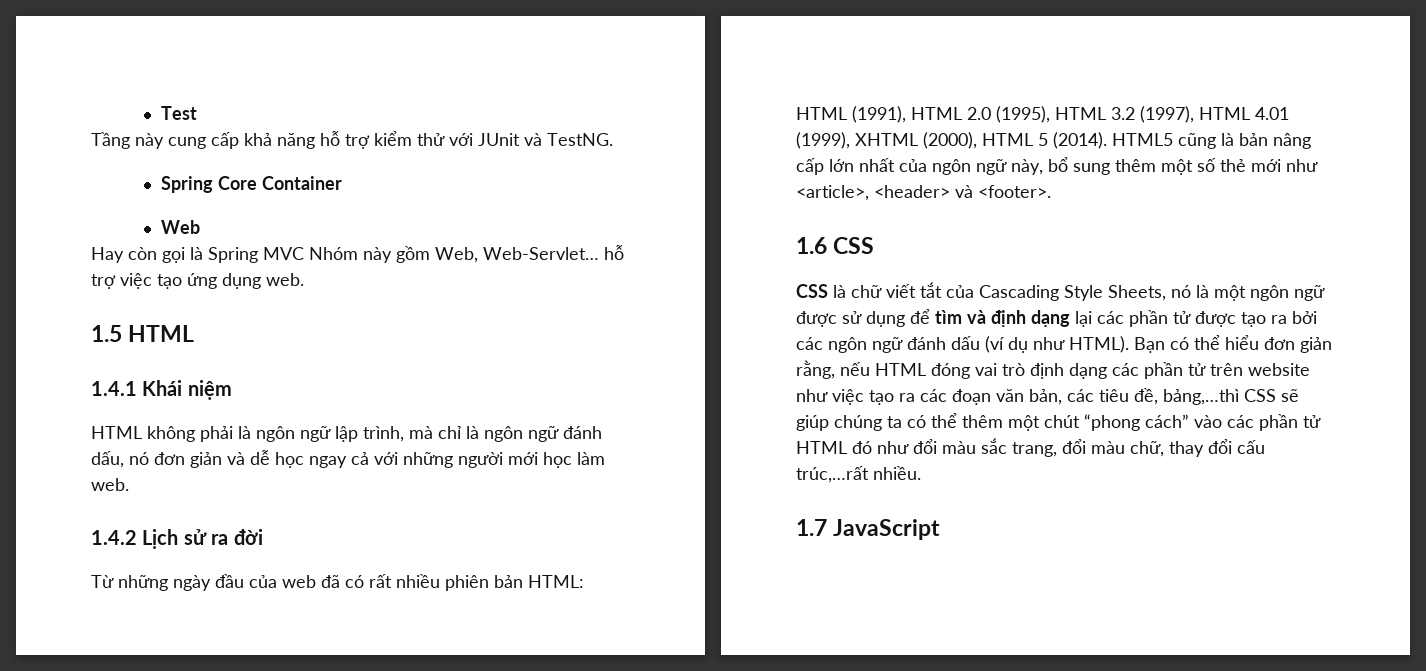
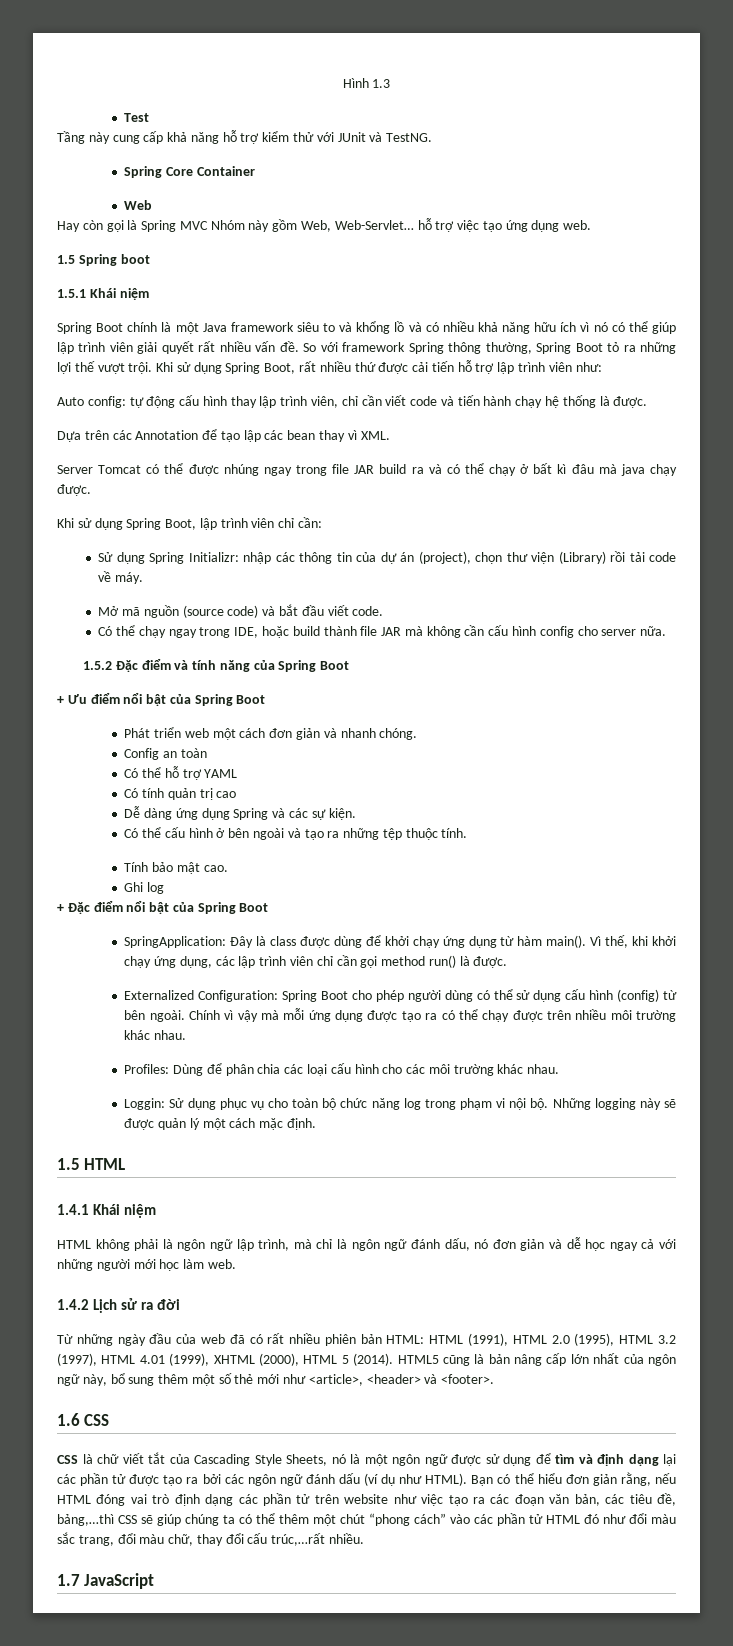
+ Hình 1.3
+ 1.5 Spring boot
+ 1.5.1 Khái niệm
+ Spring Boot chính là một Java framework siêu to và khổng lồ và có nhiều khả năng hữu ích vì nó có thể giúp lập trình viên giải quyết rất nhiều vấn đề. So với framework Spring thông thường, Spring Boot tỏ ra những lợi thế vượt trội. Khi sử dụng Spring Boot, rất nhiều thứ được cải tiến hỗ trợ lập trình viên như:
+ Auto config: tự động cấu hình thay lập trình viên, chỉ cần viết code và tiến hành chạy hệ thống là được.
+ Dựa trên các Annotation để tạo lập các bean thay vì XML.
+ Server Tomcat có thể được nhúng ngay trong file JAR build ra và có thể chạy ở bất kì đâu mà java chạy được.
+ Khi sử dụng Spring Boot, lập trình viên chỉ cần:
+ Sử dụng Spring Initializr: nhập các thông tin của dự án (project), chọn thư viện (Library) rồi tải code về máy.
+ Mở mã nguồn (source code) và bắt đầu viết code.
+ Có thể chạy ngay trong IDE, hoặc build thành file JAR mà không cần cấu hình config cho server nữa.
+ 1.5.2 Đặc điểm và tính năng của Spring Boot
+ + Ưu điểm nổi bật của Spring Boot
+ Phát triển web một cách đơn giản và nhanh chóng.
+ Config an toàn
+ Có thể hỗ trợ YAML
+ Có tính quản trị cao
+ Dễ dàng ứng dụng Spring và các sự kiện.
+ Có thể cấu hình ở bên ngoài và tạo ra những tệp thuộc tính.
+ Tính bảo mật cao.
+ Ghi log
+ + Đặc điểm nổi bật của Spring Boot
+ SpringApplication: Đây là class được dùng để khởi chạy ứng dụng từ hàm main(). Vì thế, khi khởi chạy ứng dụng, các lập trình viên chỉ cần gọi method run() là được.
+ Externalized Configuration: Spring Boot cho phép người dùng có thể sử dụng cấu hình (config) từ bên ngoài. Chính vì vậy mà mỗi ứng dụng được tạo ra có thể chạy được trên nhiều môi trường khác nhau.
+ Profiles: Dùng để phân chia các loại cấu hình cho các môi trường khác nhau.
+ Loggin: Sử dụng phục vụ cho toàn bộ chức năng log trong phạm vi nội bộ. Những logging này sẽ được quản lý một cách mặc định.

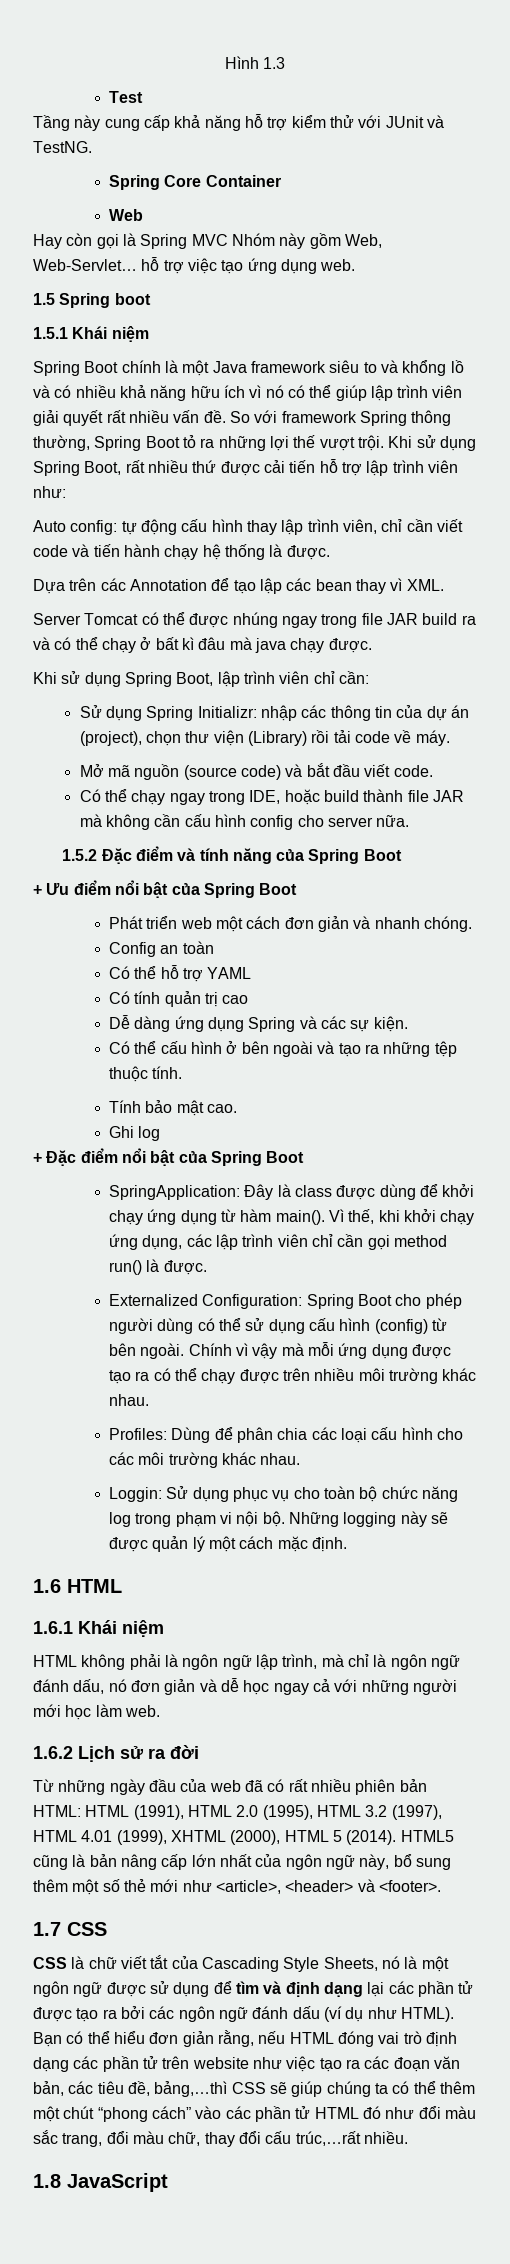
- 1.5 HTML
+ 1.6 HTML
- 1.4.1 Khái niệm
+ 1.6.1 Khái niệm
- 1.4.2 Lịch sử ra đời
+ 1.6.2 Lịch sử ra đời
- 1.6 CSS
+ 1.7 CSS
- 1.7 JavaScript
+ 1.8 JavaScript

